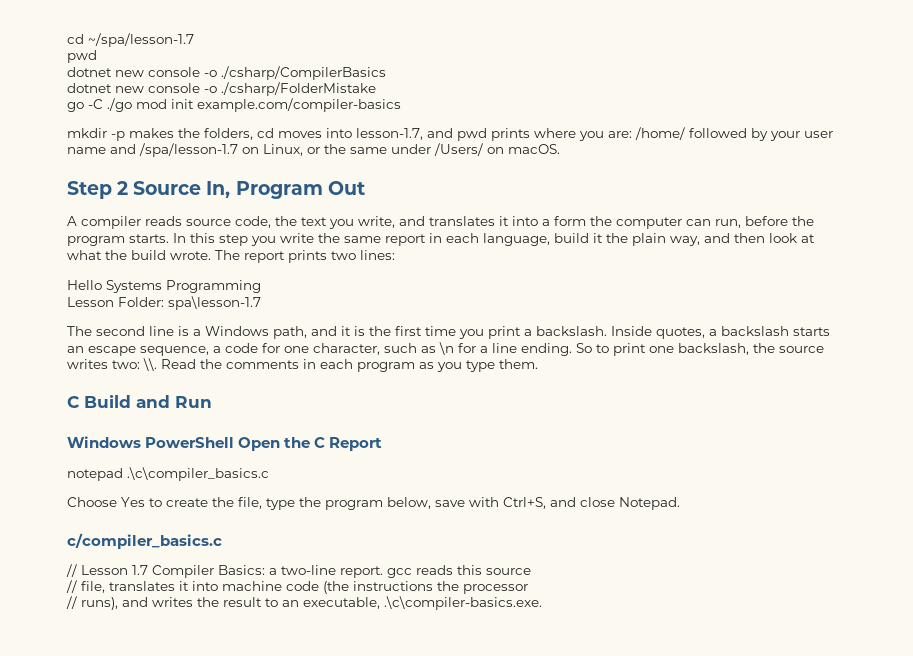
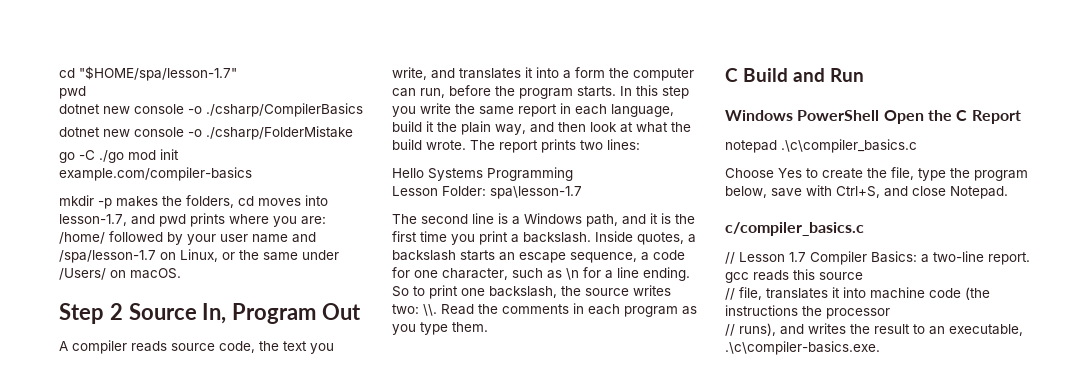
- cd ~/spa/lesson-1.7
+ cd "$HOME/spa/lesson-1.7"

